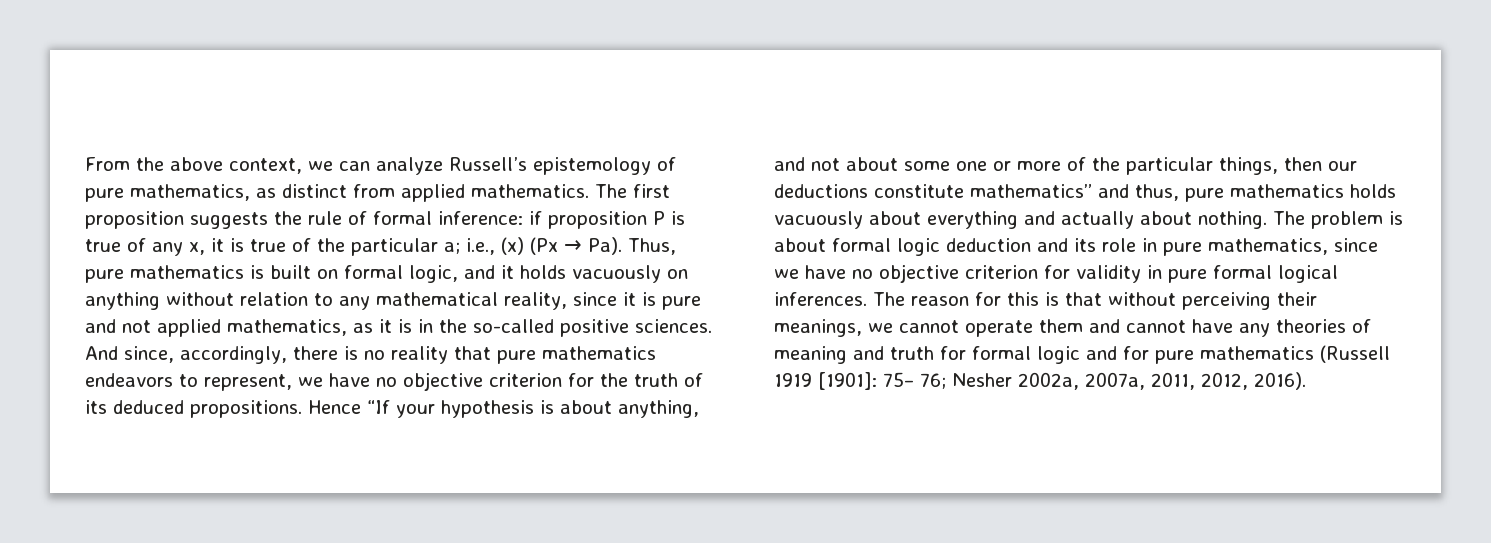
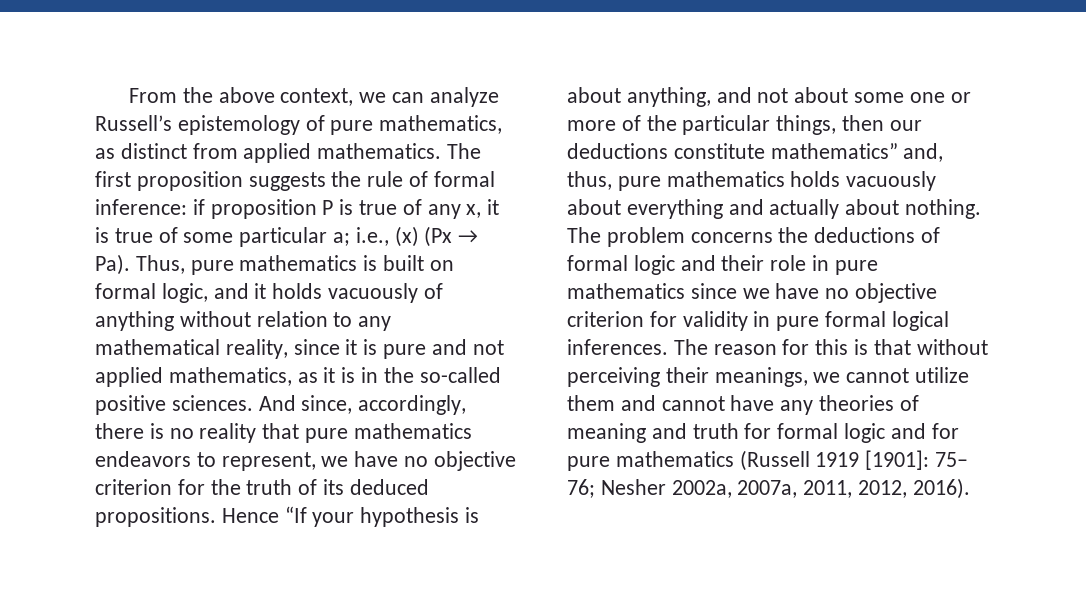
- if proposition P is true of any x, it is true of the particular a;
+ if proposition P is true of any x, it is true of some particular a;
- i.e., (x) (Px → Pa). Thus, pure mathematics is built on formal logic, and it holds vacuously on anything without relation to any mathematical reality, since it is pure and not applied mathematics, as it is in the so-called positive sciences.
+ i.e., (x) (Px → Pa). Thus, pure mathematics is built on formal logic, and it holds vacuously of anything without relation to any mathematical reality, since it is pure and not applied mathematics, as it is in the so-called positive sciences.
- Hence “If your hypothesis is about anything, and not about some one or more of the particular things, then our deductions constitute mathematics” and thus, pure mathematics holds vacuously about everything and actually about nothing.
+ Hence “If your hypothesis is about anything, and not about some one or more of the particular things, then our deductions constitute mathematics” and, thus, pure mathematics holds vacuously about everything and actually about nothing.
- The problem is about formal logic deduction and its role in pure mathematics, since we have no objective criterion for validity in pure formal logical inferences.
+ The problem concerns the deductions of formal logic and their role in pure mathematics since we have no objective criterion for validity in pure formal logical inferences.
- The reason for this is that without perceiving their meanings, we cannot operate them and cannot have any theories of meaning and truth for formal logic and for pure mathematics (Russell 1919 [1901]: 75– 76; Nesher 2002a, 2007a, 2011, 2012, 2016).
+ The reason for this is that without perceiving their meanings, we cannot utilize them and cannot have any theories of meaning and truth for formal logic and for pure mathematics (Russell 1919 [1901]: 75– 76; Nesher 2002a, 2007a, 2011, 2012, 2016).

